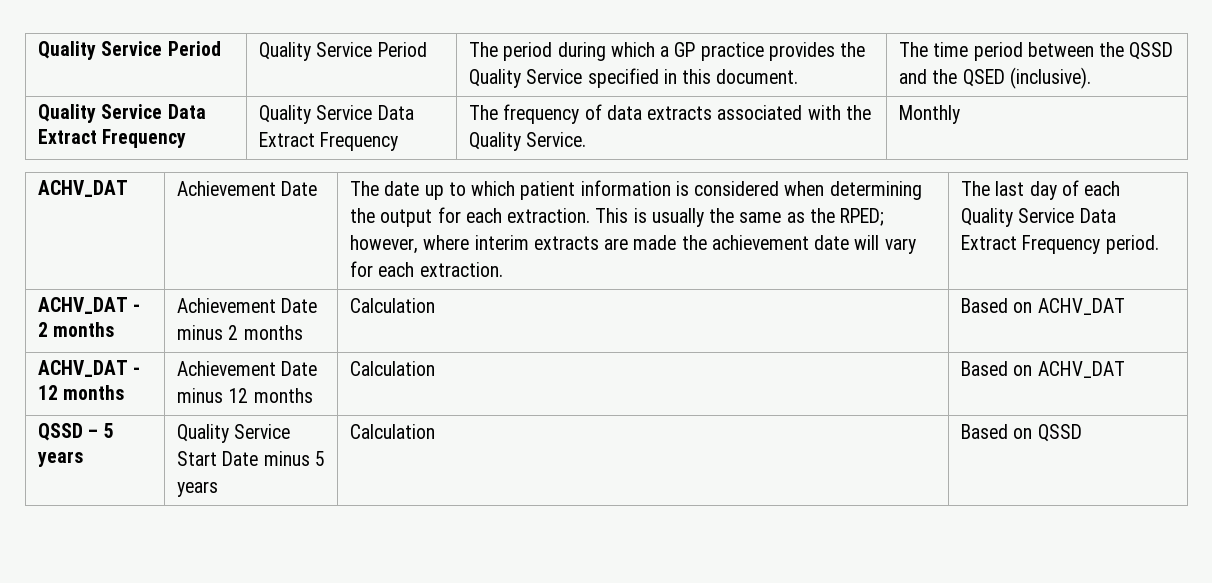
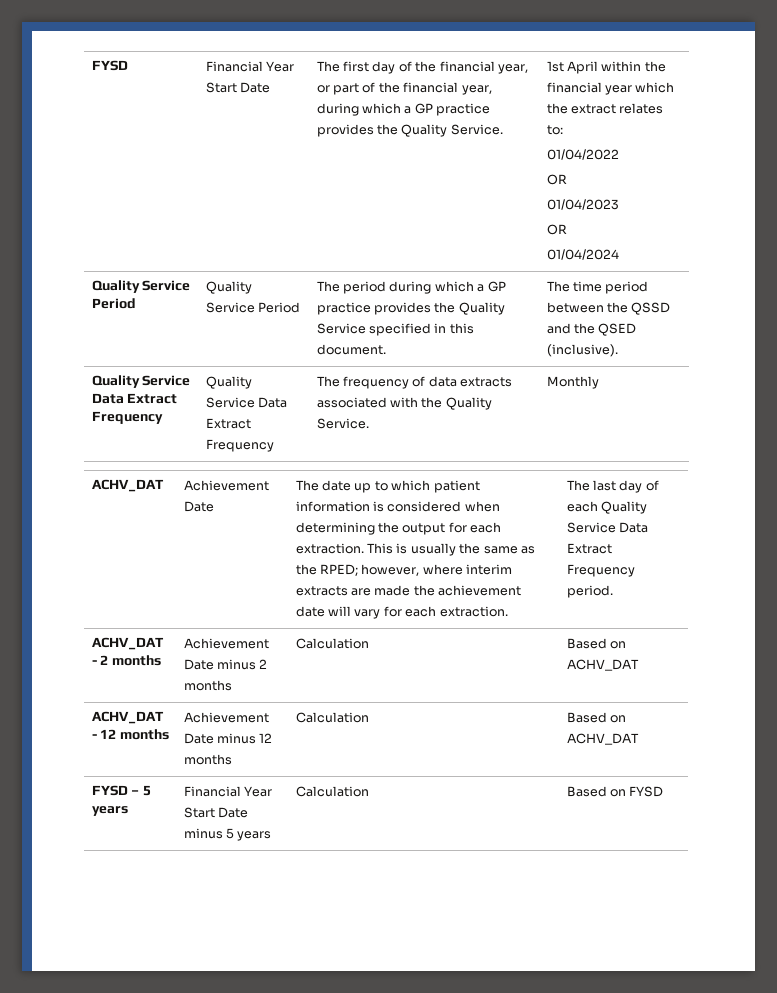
+ FYSD | Financial Year Start Date | The first day of the financial year, or part of the financial year, during which a GP practice provides the Quality Service. | 1st April within the financial year which the extract relates to:
+ 01/04/2022
+ OR
+ 01/04/2023
+ OR
+ 01/04/2024
- QSSD – 5 years | Quality Service Start Date minus 5 years | Calculation | Based on QSSD
+ FYSD – 5 years | Financial Year Start Date minus 5 years | Calculation | Based on FYSD

